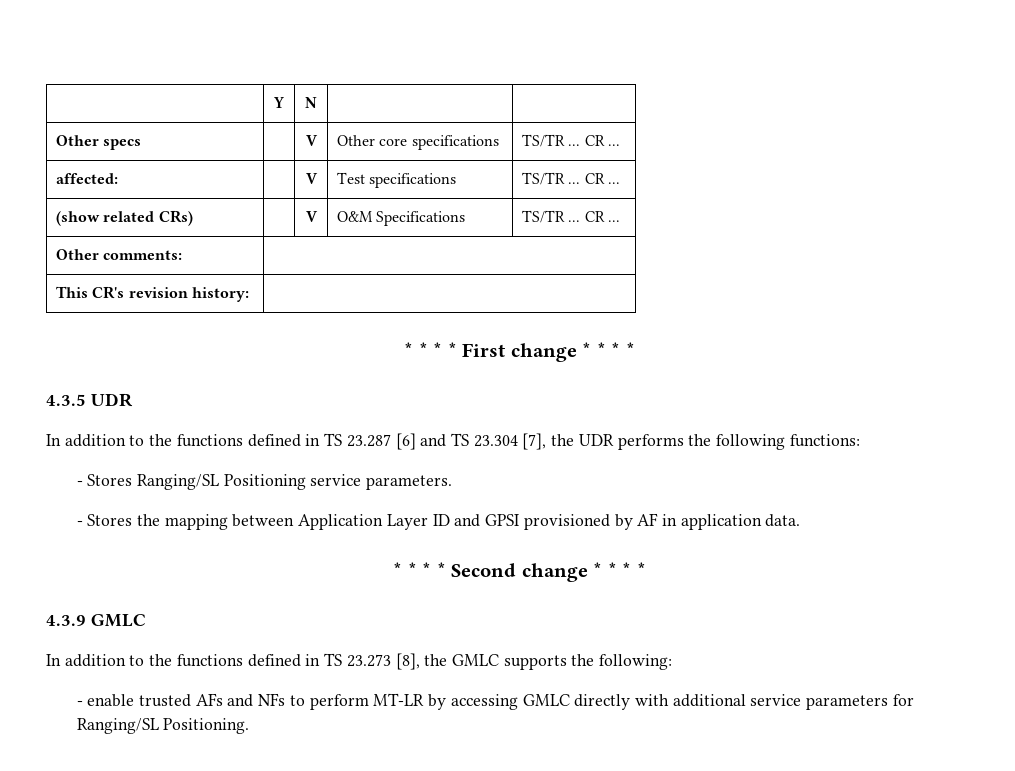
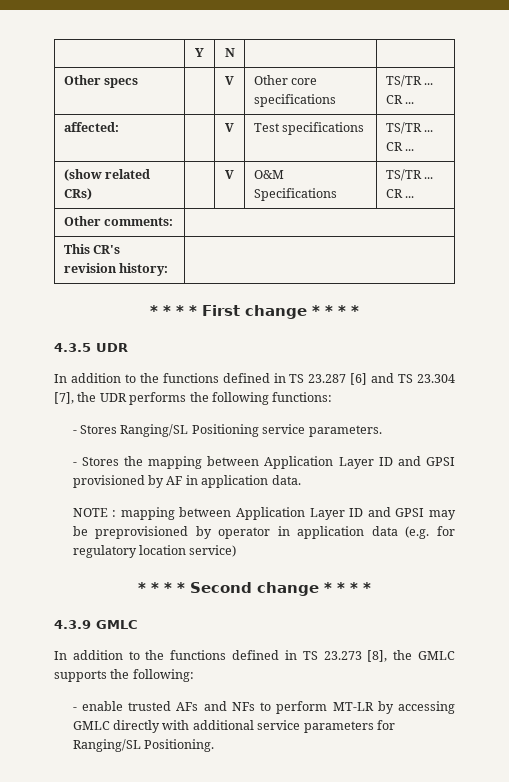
+ NOTE : mapping between Application Layer ID and GPSI may be preprovisioned by operator in application data (e.g. for regulatory location service)

